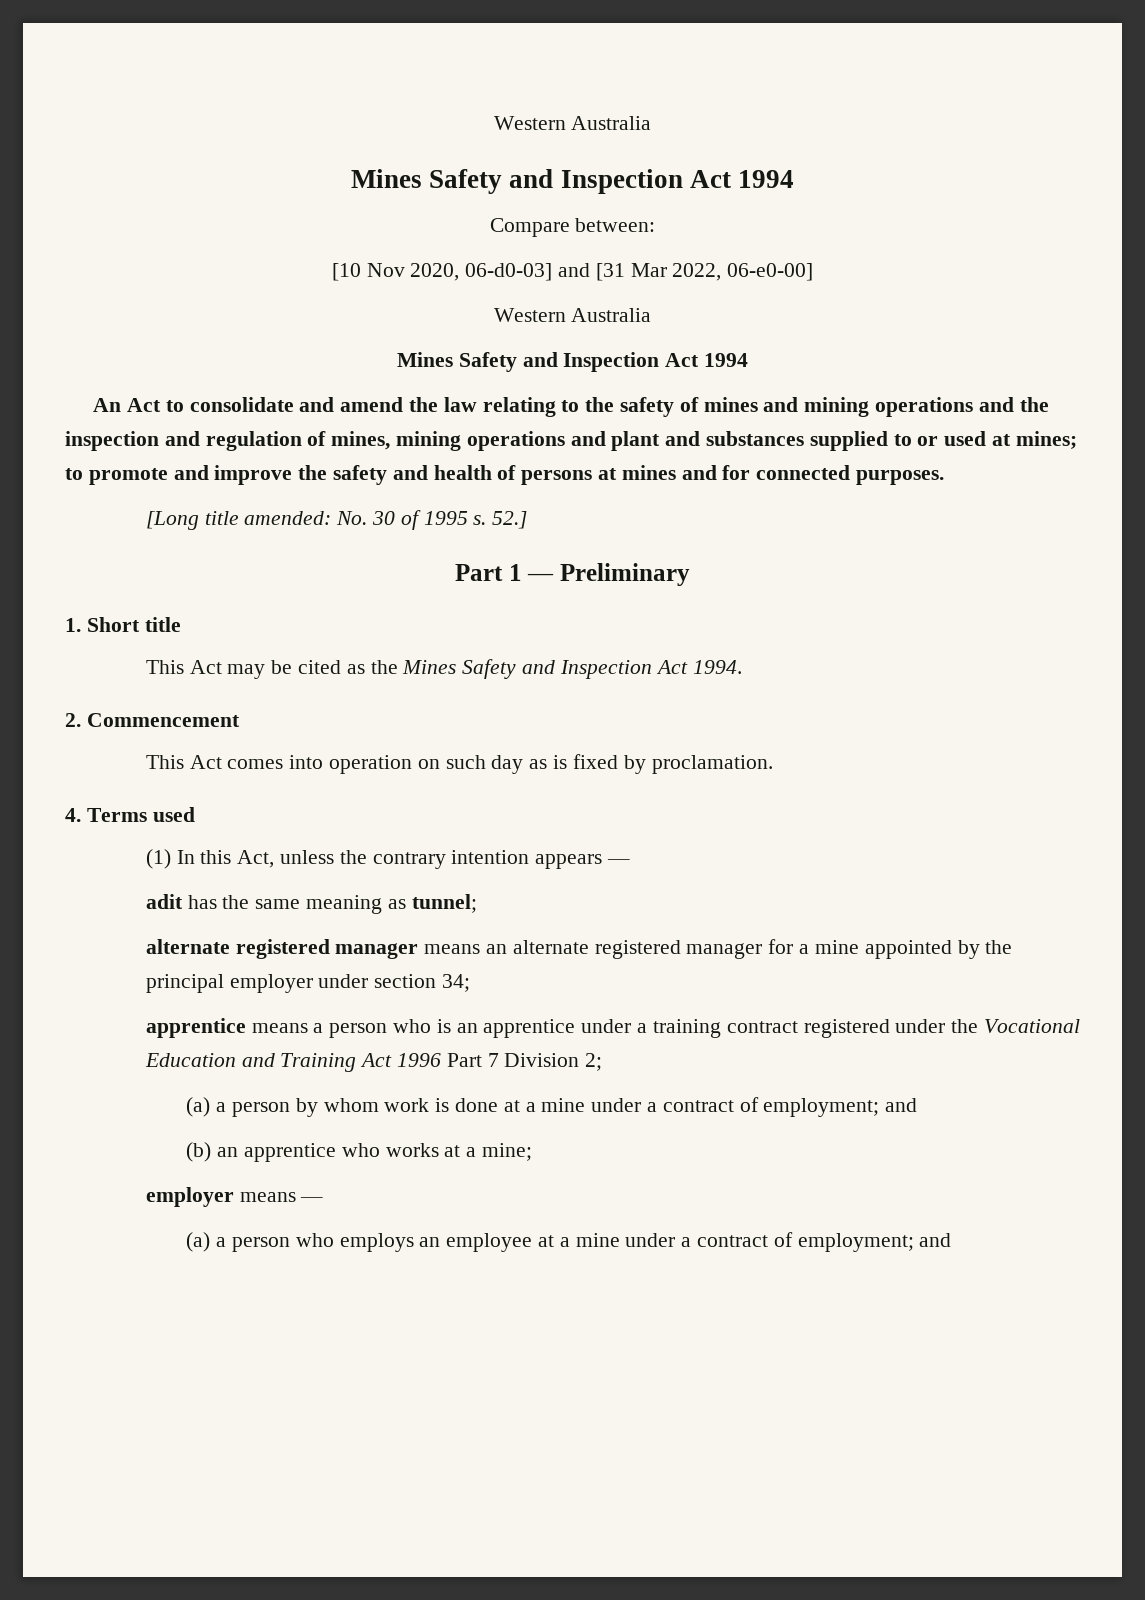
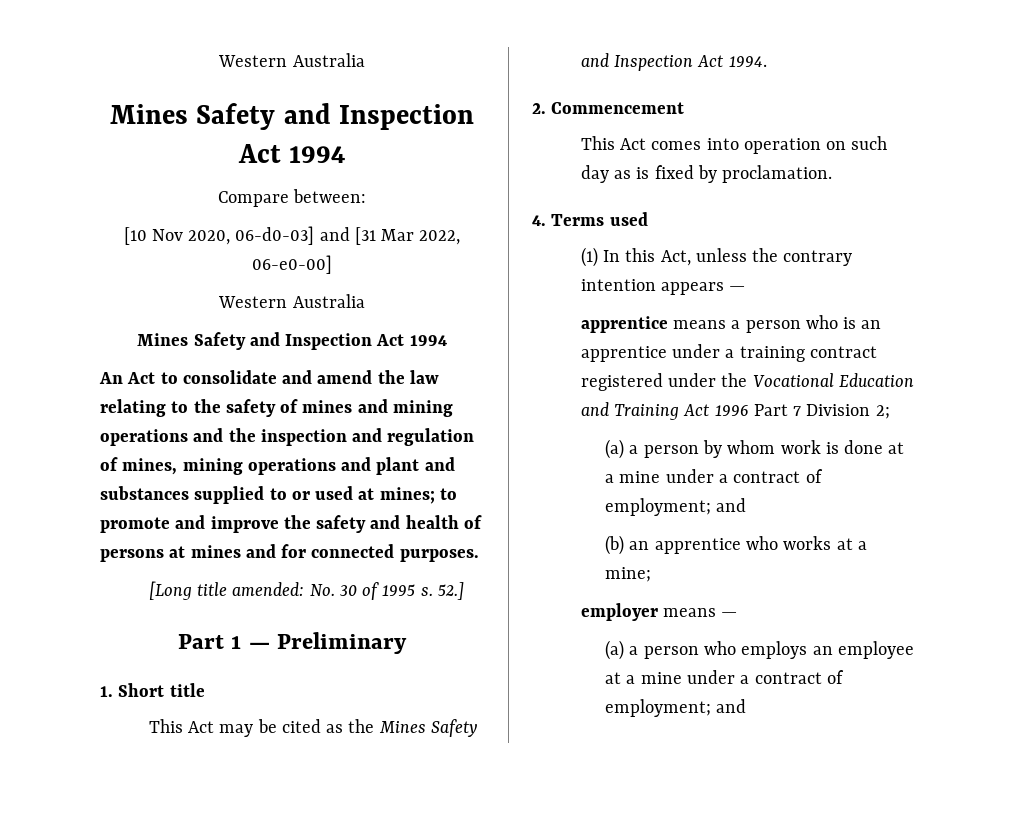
- adit has the same meaning as tunnel;
- alternate registered manager means an alternate registered manager for a mine appointed by the principal employer under section 34;

